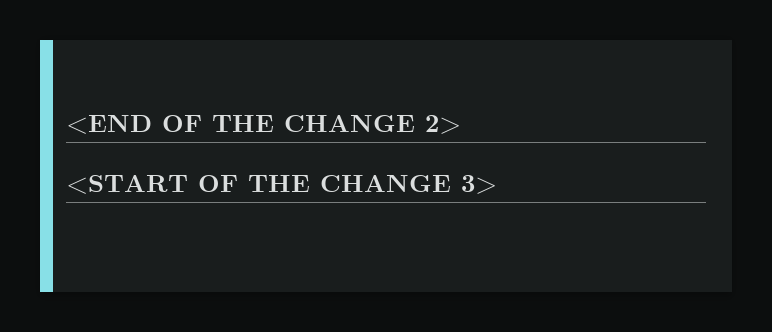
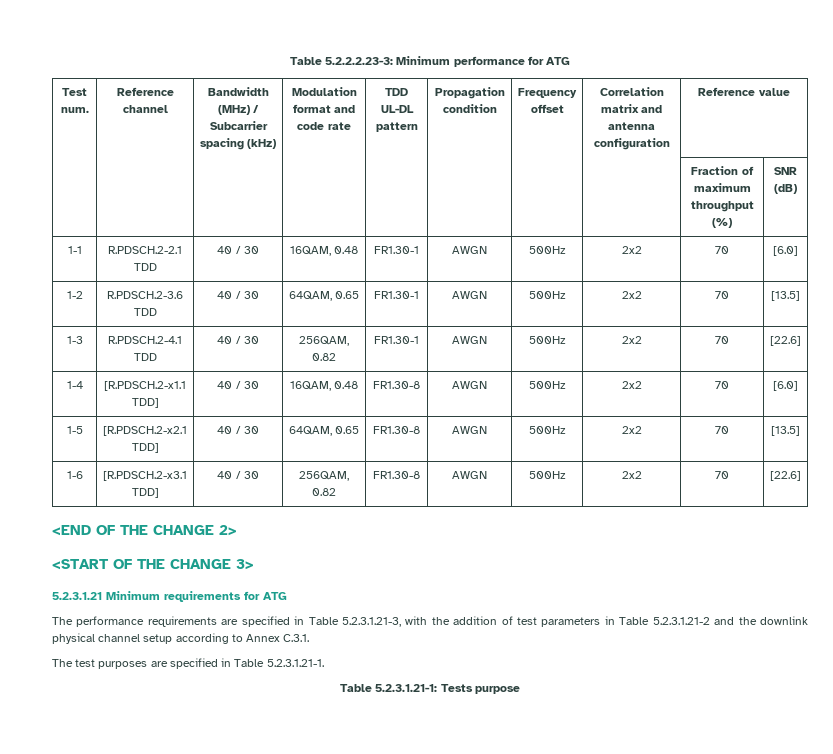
+ Table 5.2.2.2.23-3: Minimum performance for ATG
+ Test num. | Reference channel | Bandwidth (MHz) / Subcarrier spacing (kHz) | Modulation format and code rate | TDD UL-DL pattern | Propagation condition | Frequency offset | Correlation matrix and antenna configuration | Reference value
+ | | | | | | | | Fraction of maximum throughput (%) | SNR (dB)
+ 1-1 | R.PDSCH.2-2.1 TDD | 40 / 30 | 16QAM, 0.48 | FR1.30-1 | AWGN | 500Hz | 2x2 | 70 | [6.0]
+ 1-2 | R.PDSCH.2-3.6 TDD | 40 / 30 | 64QAM, 0.65 | FR1.30-1 | AWGN | 500Hz | 2x2 | 70 | [13.5]
+ 1-3 | R.PDSCH.2-4.1 TDD | 40 / 30 | 256QAM, 0.82 | FR1.30-1 | AWGN | 500Hz | 2x2 | 70 | [22.6]
+ 1-4 | [R.PDSCH.2-x1.1 TDD] | 40 / 30 | 16QAM, 0.48 | FR1.30-8 | AWGN | 500Hz | 2x2 | 70 | [6.0]
+ 1-5 | [R.PDSCH.2-x2.1 TDD] | 40 / 30 | 64QAM, 0.65 | FR1.30-8 | AWGN | 500Hz | 2x2 | 70 | [13.5]
+ 1-6 | [R.PDSCH.2-x3.1 TDD] | 40 / 30 | 256QAM, 0.82 | FR1.30-8 | AWGN | 500Hz | 2x2 | 70 | [22.6]
+ 5.2.3.1.21 Minimum requirements for ATG
+ The performance requirements are specified in Table 5.2.3.1.21-3, with the addition of test parameters in Table 5.2.3.1.21-2 and the downlink physical channel setup according to Annex C.3.1.
+ The test purposes are specified in Table 5.2.3.1.21-1.
+ Table 5.2.3.1.21-1: Tests purpose

